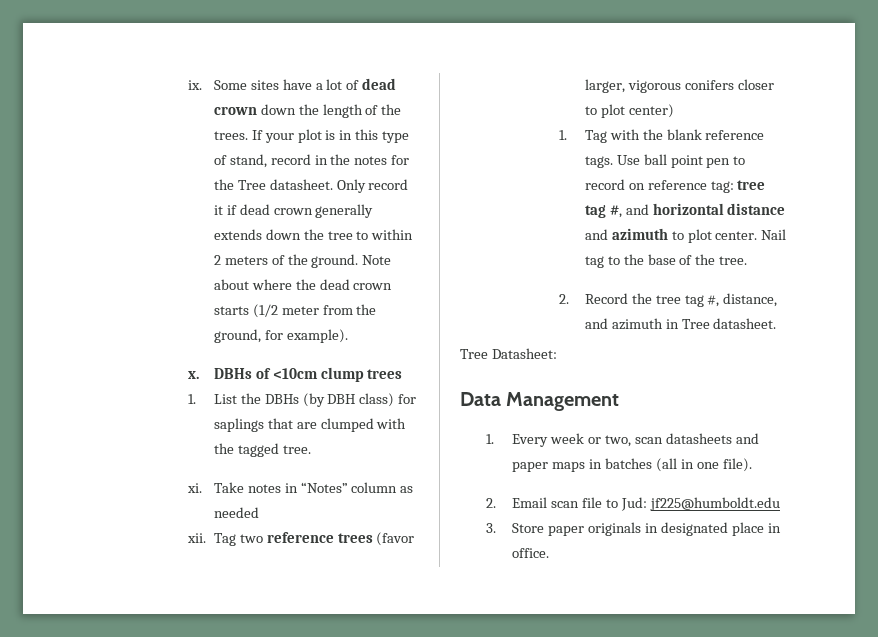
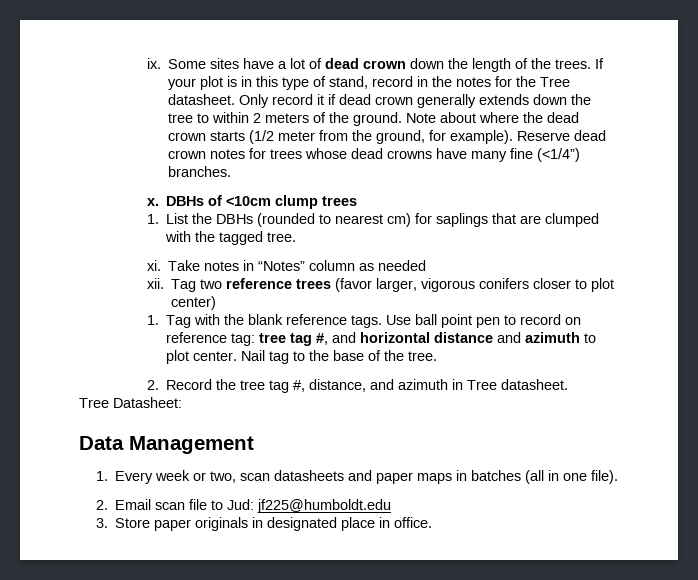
+ Reserve dead crown notes for trees whose dead crowns have many fine (<1/4”) branches.
- 1. List the DBHs (by DBH class) for saplings that are clumped with the tagged tree.
+ 1. List the DBHs (rounded to nearest cm) for saplings that are clumped with the tagged tree.

